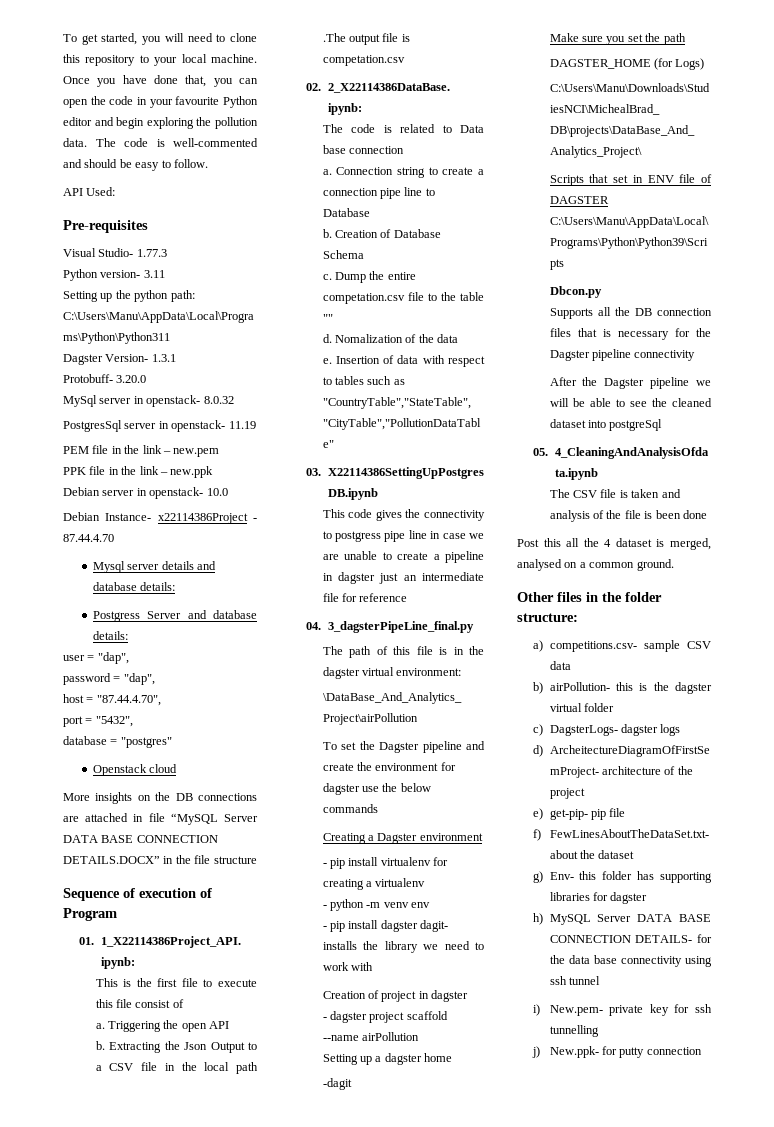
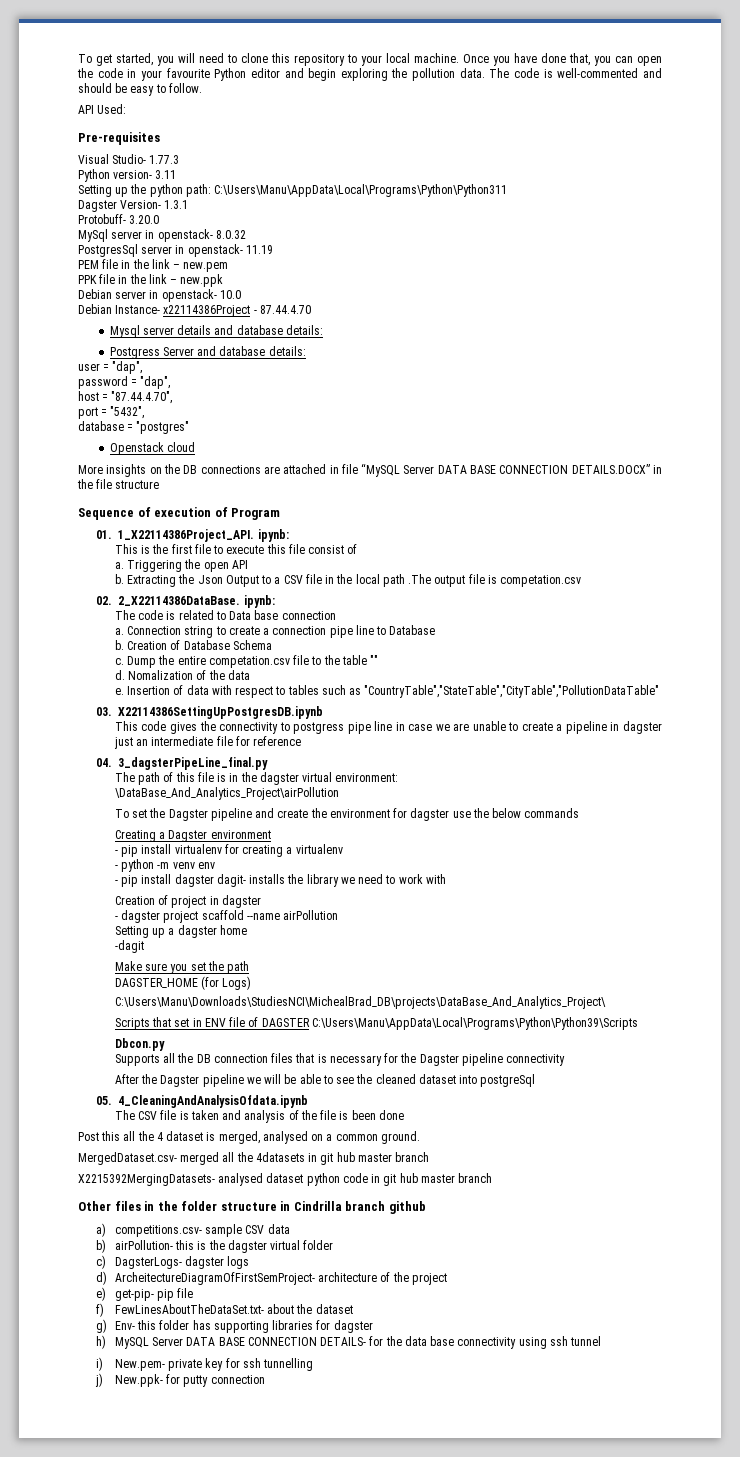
+ MergedDataset.csv- merged all the 4datasets in git hub master branch
+ X2215392MergingDatasets- analysed dataset python code in git hub master branch
- Other files in the folder structure:
+ Other files in the folder structure in Cindrilla branch github

